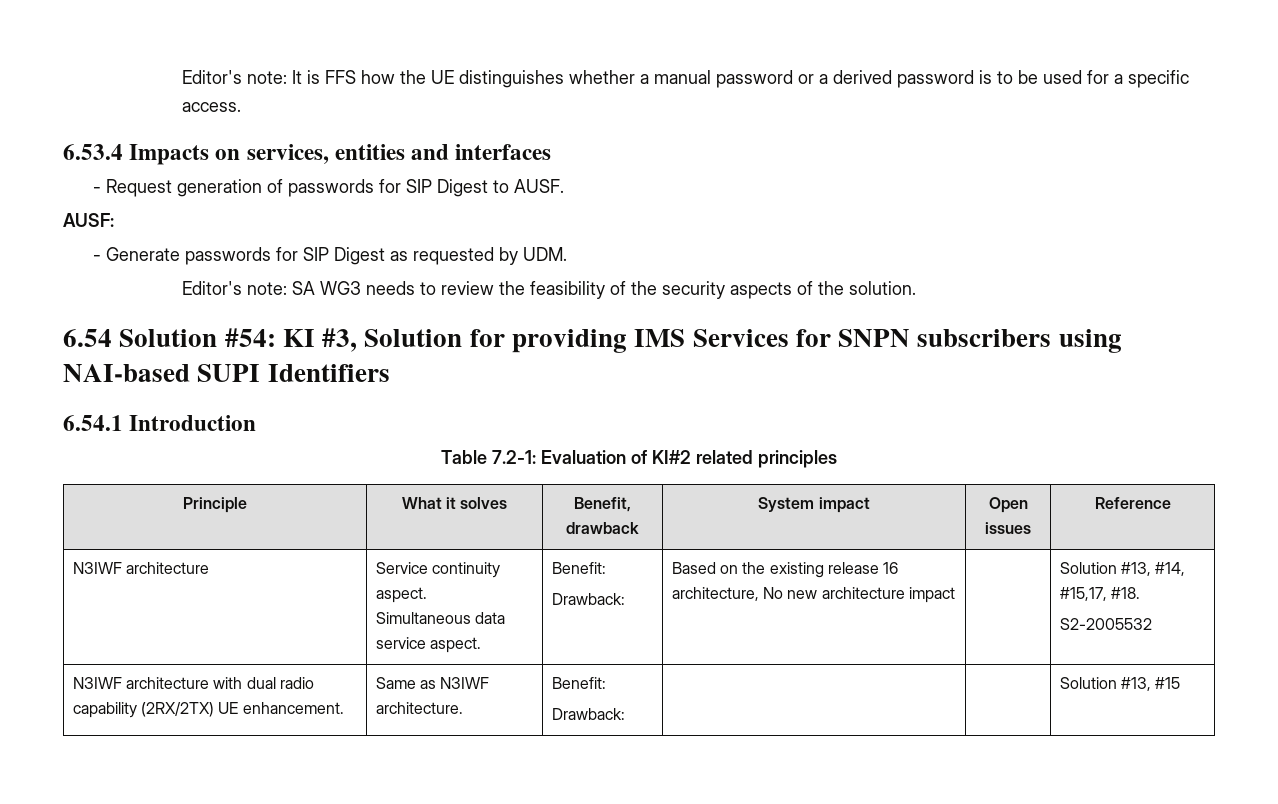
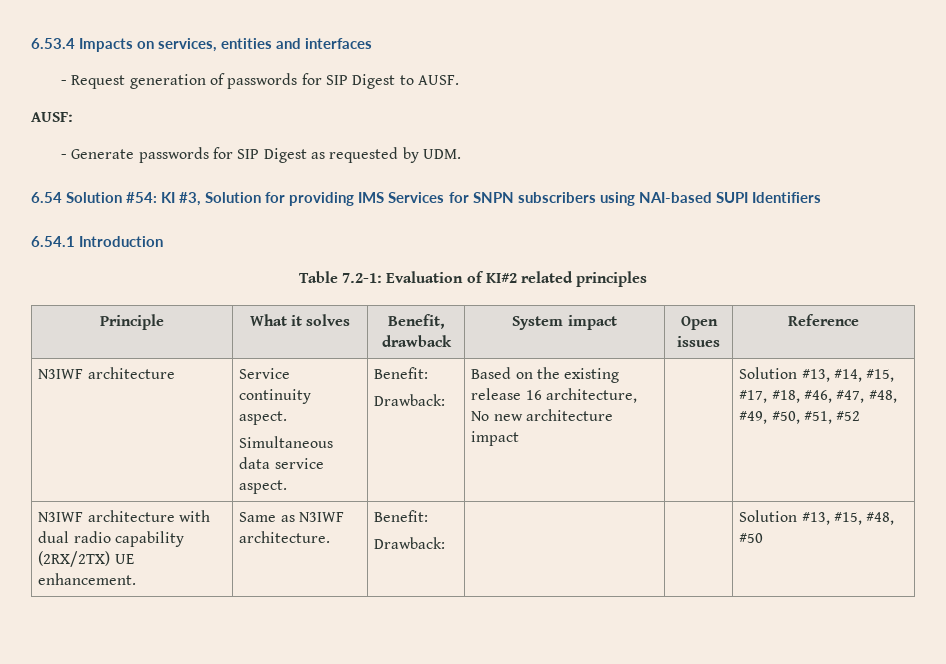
- Editor's note: It is FFS how the UE distinguishes whether a manual password or a derived password is to be used for a specific access.
- Editor's note: SA WG3 needs to review the feasibility of the security aspects of the solution.
  N3IWF architecture | Service continuity aspect.
  Simultaneous data service aspect. | Benefit:
- Drawback: | Based on the existing release 16 architecture, No new architecture impact | | Solution #13, #14, #15,17, #18.
- S2-2005532
+ Drawback: | Based on the existing release 16 architecture, No new architecture impact | | Solution #13, #14, #15, #17, #18, #46, #47, #48, #49, #50, #51, #52
  N3IWF architecture with dual radio capability (2RX/2TX) UE enhancement. | Same as N3IWF architecture. | Benefit:
- Drawback: | | | Solution #13, #15
+ Drawback: | | | Solution #13, #15, #48, #50

